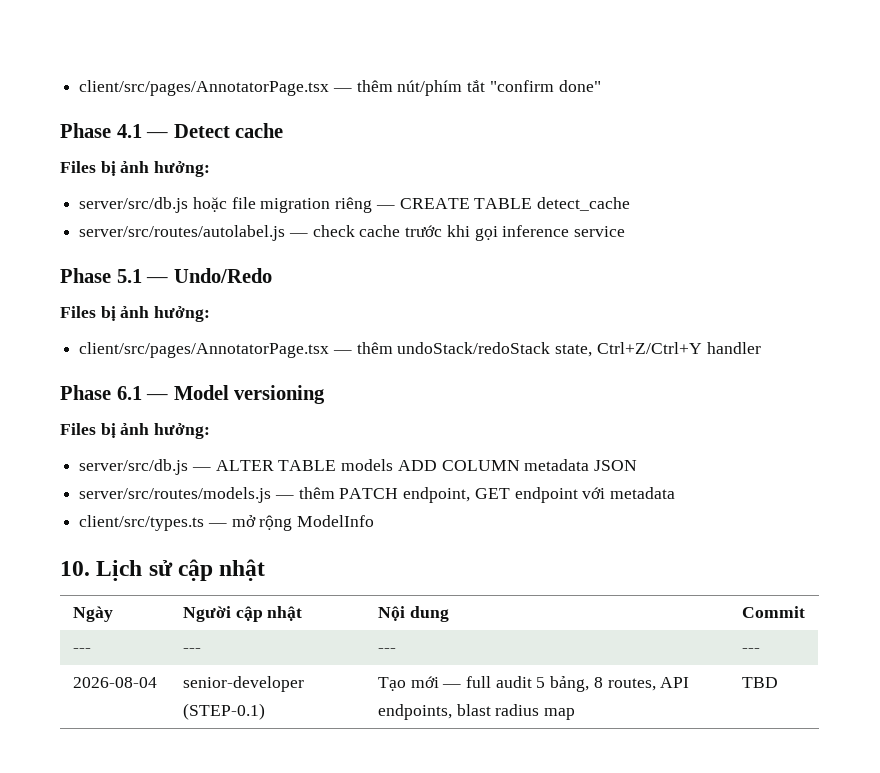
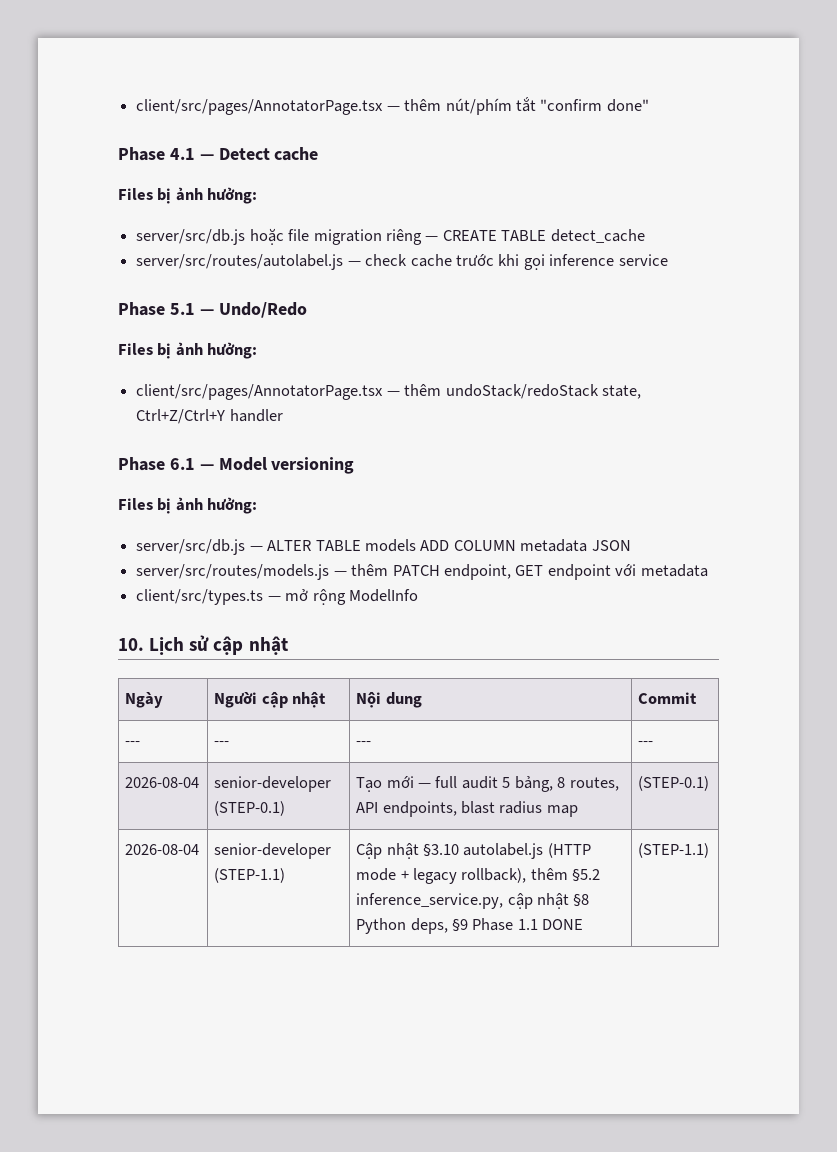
- 2026-08-04 | senior-developer (STEP-0.1) | Tạo mới — full audit 5 bảng, 8 routes, API endpoints, blast radius map | TBD
+ 2026-08-04 | senior-developer (STEP-0.1) | Tạo mới — full audit 5 bảng, 8 routes, API endpoints, blast radius map | (STEP-0.1)
+ 2026-08-04 | senior-developer (STEP-1.1) | Cập nhật §3.10 autolabel.js (HTTP mode + legacy rollback), thêm §5.2 inference_service.py, cập nhật §8 Python deps, §9 Phase 1.1 DONE | (STEP-1.1)

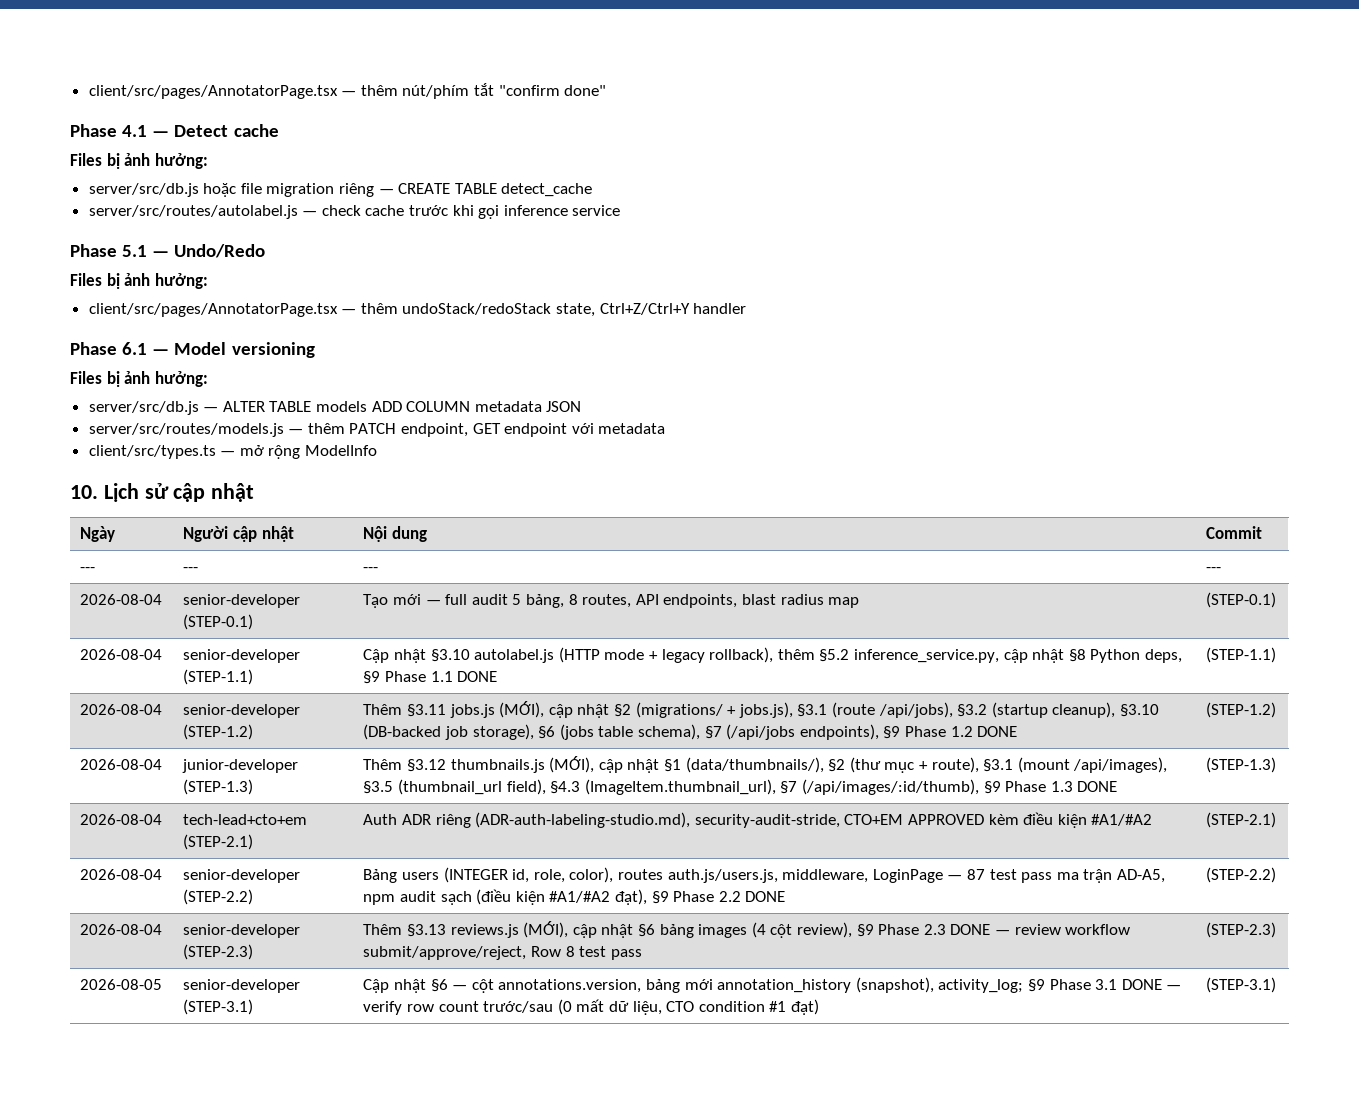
+ 2026-08-04 | senior-developer (STEP-1.2) | Thêm §3.11 jobs.js (MỚI), cập nhật §2 (migrations/ + jobs.js), §3.1 (route /api/jobs), §3.2 (startup cleanup), §3.10 (DB-backed job storage), §6 (jobs table schema), §7 (/api/jobs endpoints), §9 Phase 1.2 DONE | (STEP-1.2)
+ 2026-08-04 | junior-developer (STEP-1.3) | Thêm §3.12 thumbnails.js (MỚI), cập nhật §1 (data/thumbnails/), §2 (thư mục + route), §3.1 (mount /api/images), §3.5 (thumbnail_url field), §4.3 (ImageItem.thumbnail_url), §7 (/api/images/:id/thumb), §9 Phase 1.3 DONE | (STEP-1.3)
+ 2026-08-04 | tech-lead+cto+em (STEP-2.1) | Auth ADR riêng (ADR-auth-labeling-studio.md), security-audit-stride, CTO+EM APPROVED kèm điều kiện #A1/#A2 | (STEP-2.1)
+ 2026-08-04 | senior-developer (STEP-2.2) | Bảng users (INTEGER id, role, color), routes auth.js/users.js, middleware, LoginPage — 87 test pass ma trận AD-A5, npm audit sạch (điều kiện #A1/#A2 đạt), §9 Phase 2.2 DONE | (STEP-2.2)
+ 2026-08-04 | senior-developer (STEP-2.3) | Thêm §3.13 reviews.js (MỚI), cập nhật §6 bảng images (4 cột review), §9 Phase 2.3 DONE — review workflow submit/approve/reject, Row 8 test pass | (STEP-2.3)
+ 2026-08-05 | senior-developer (STEP-3.1) | Cập nhật §6 — cột annotations.version, bảng mới annotation_history (snapshot), activity_log; §9 Phase 3.1 DONE — verify row count trước/sau (0 mất dữ liệu, CTO condition #1 đạt) | (STEP-3.1)

